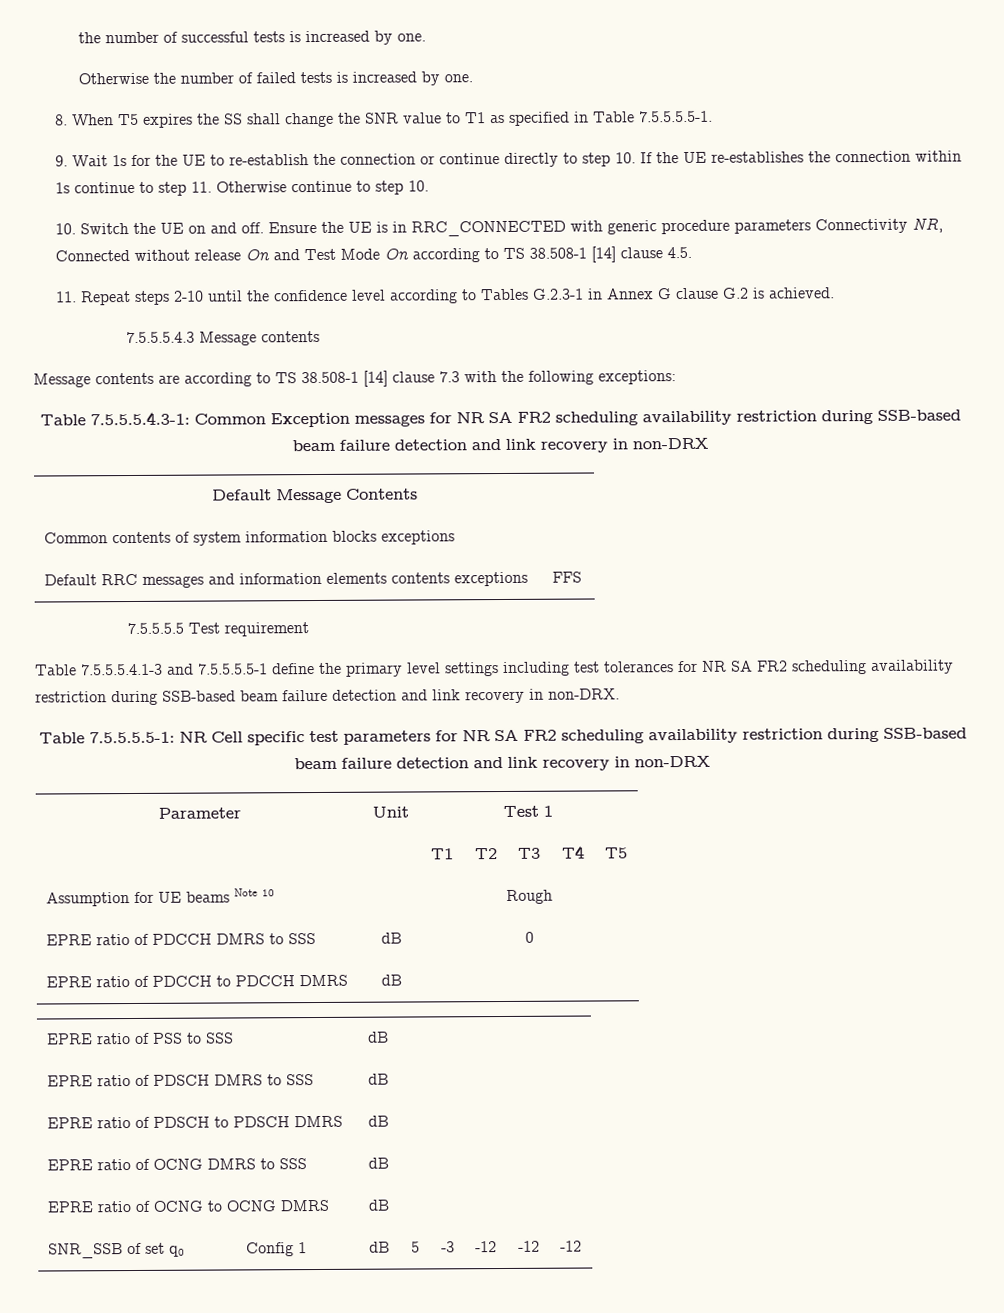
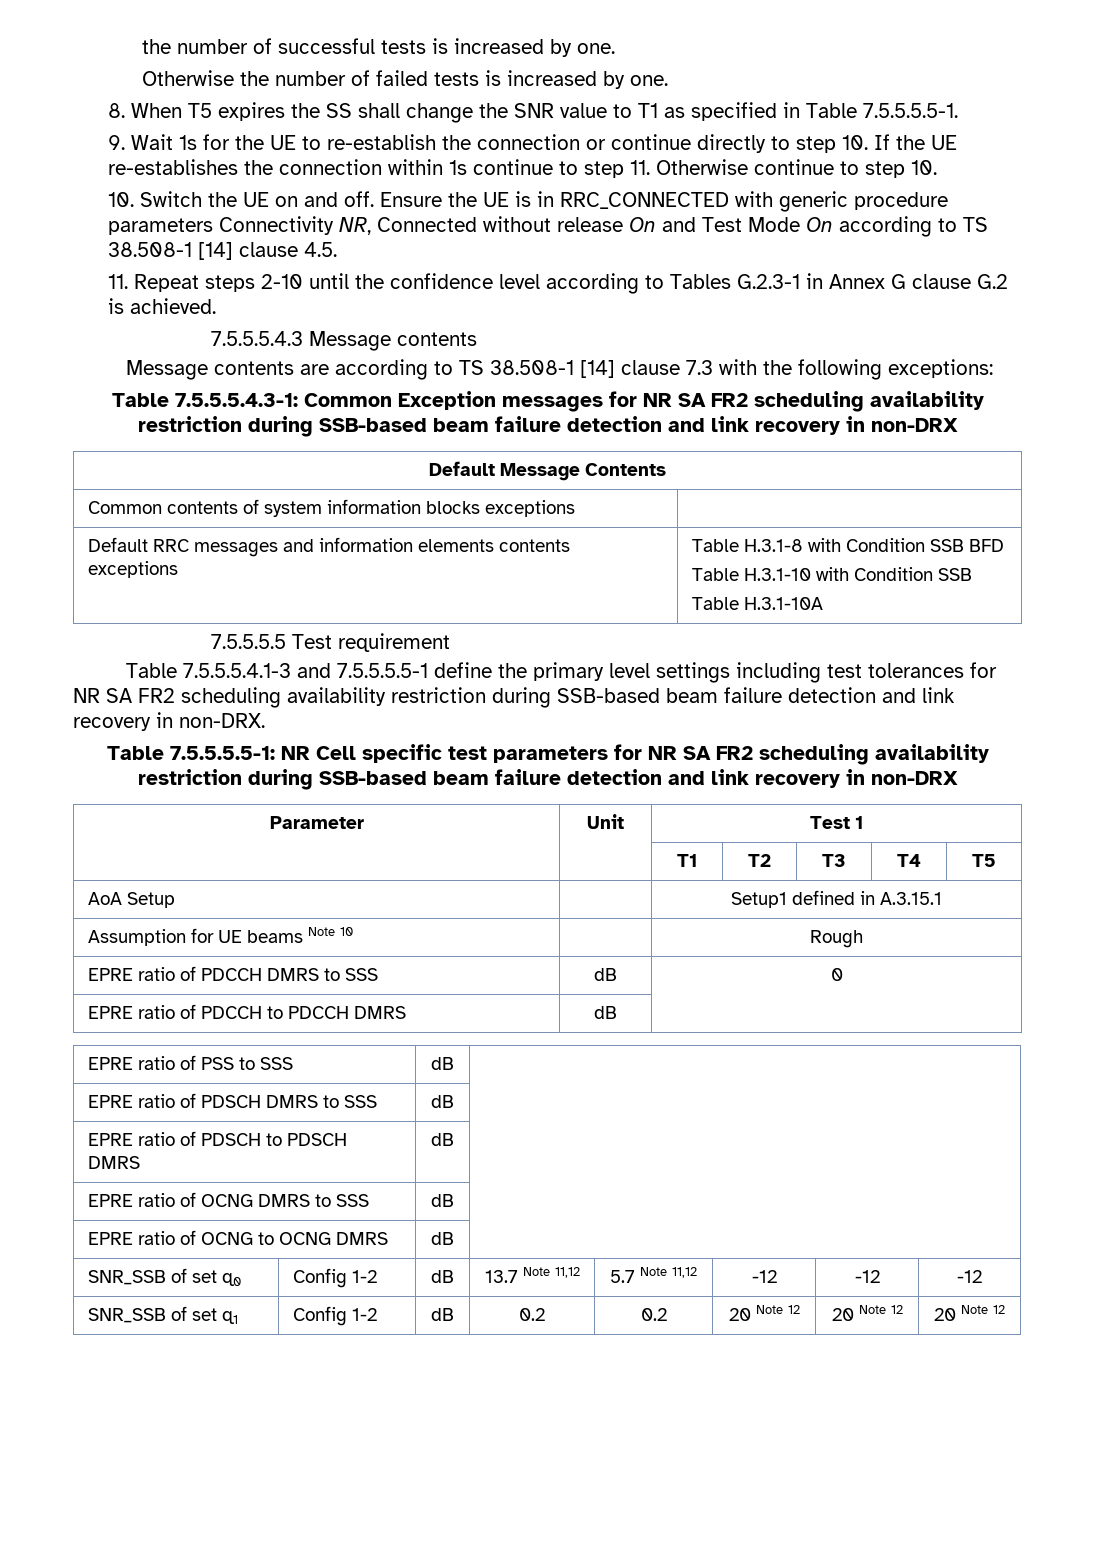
- Default RRC messages and information elements contents exceptions | FFS
+ Default RRC messages and information elements contents exceptions | Table H.3.1-8 with Condition SSB BFD
+ Table H.3.1-10 with Condition SSB
+ Table H.3.1-10A
+ AoA Setup | | Setup1 defined in A.3.15.1
- SNR_SSB of set q0 | Config 1 | dB | 5 | -3 | -12 | -12 | -12
+ SNR_SSB of set q0 | Config 1-2 | dB | 13.7 Note 11,12 | 5.7 Note 11,12 | -12 | -12 | -12
+ SNR_SSB of set q1 | Config 1-2 | dB | 0.2 | 0.2 | 20 Note 12 | 20 Note 12 | 20 Note 12

